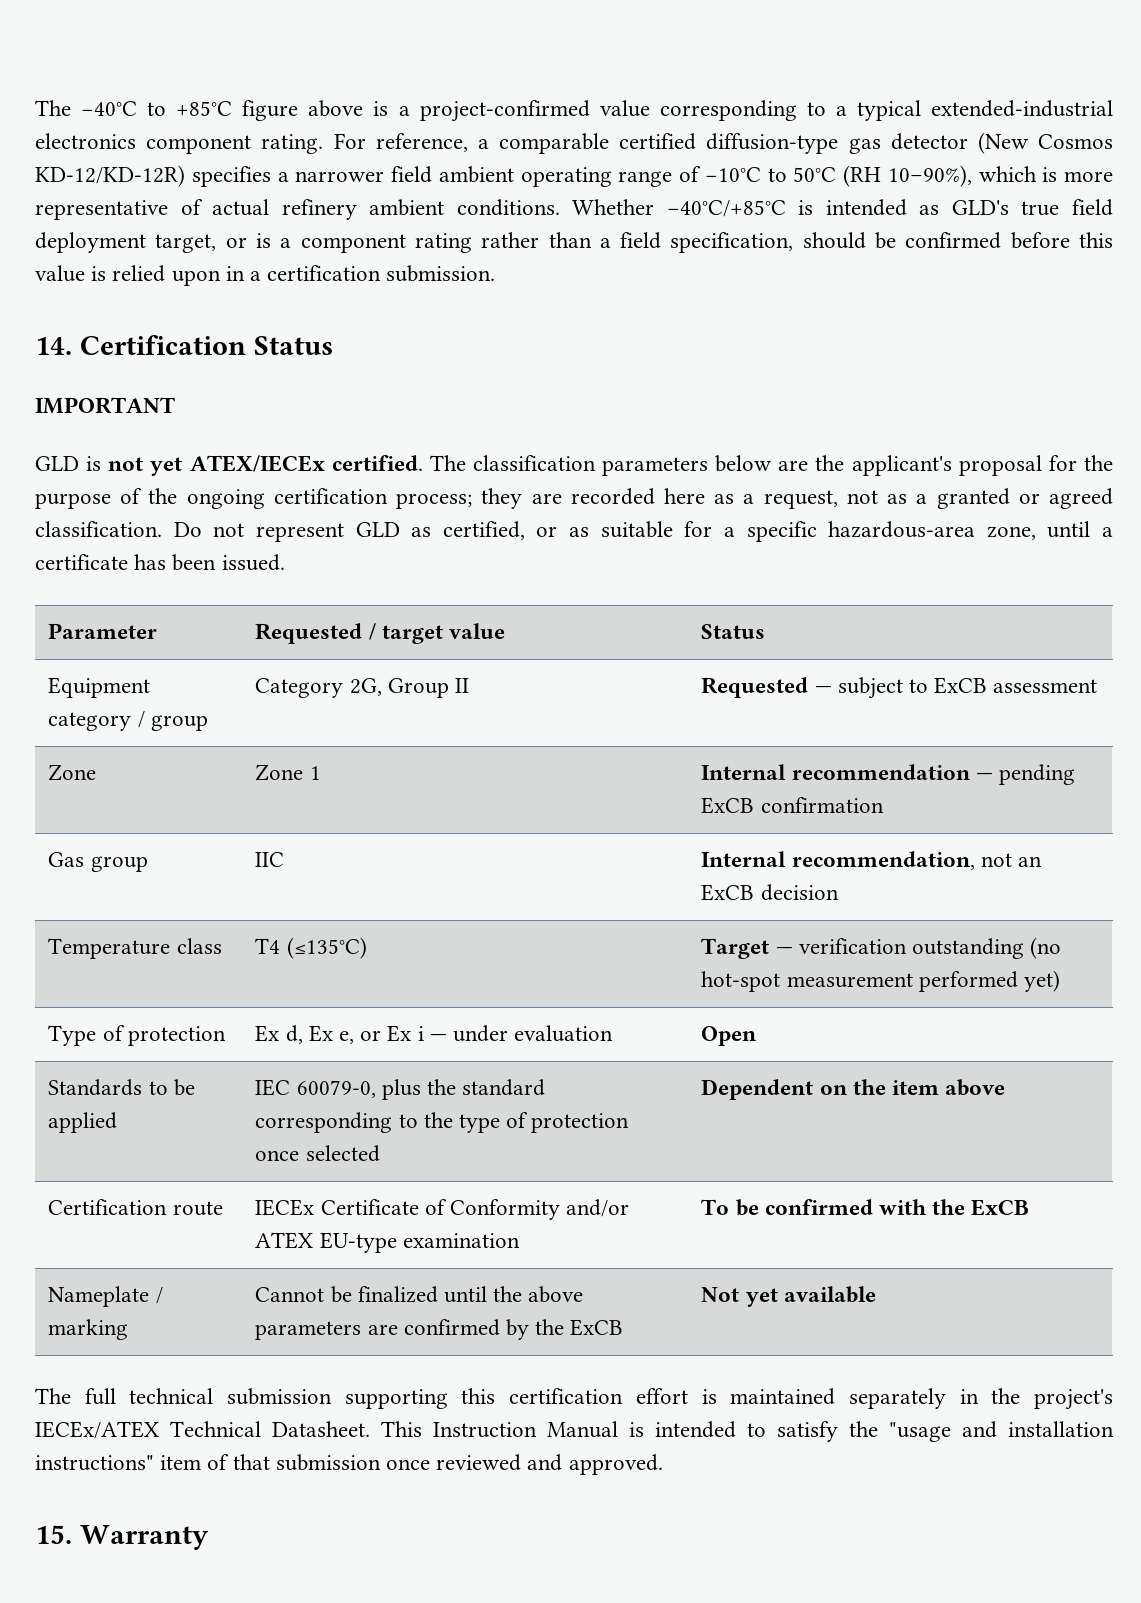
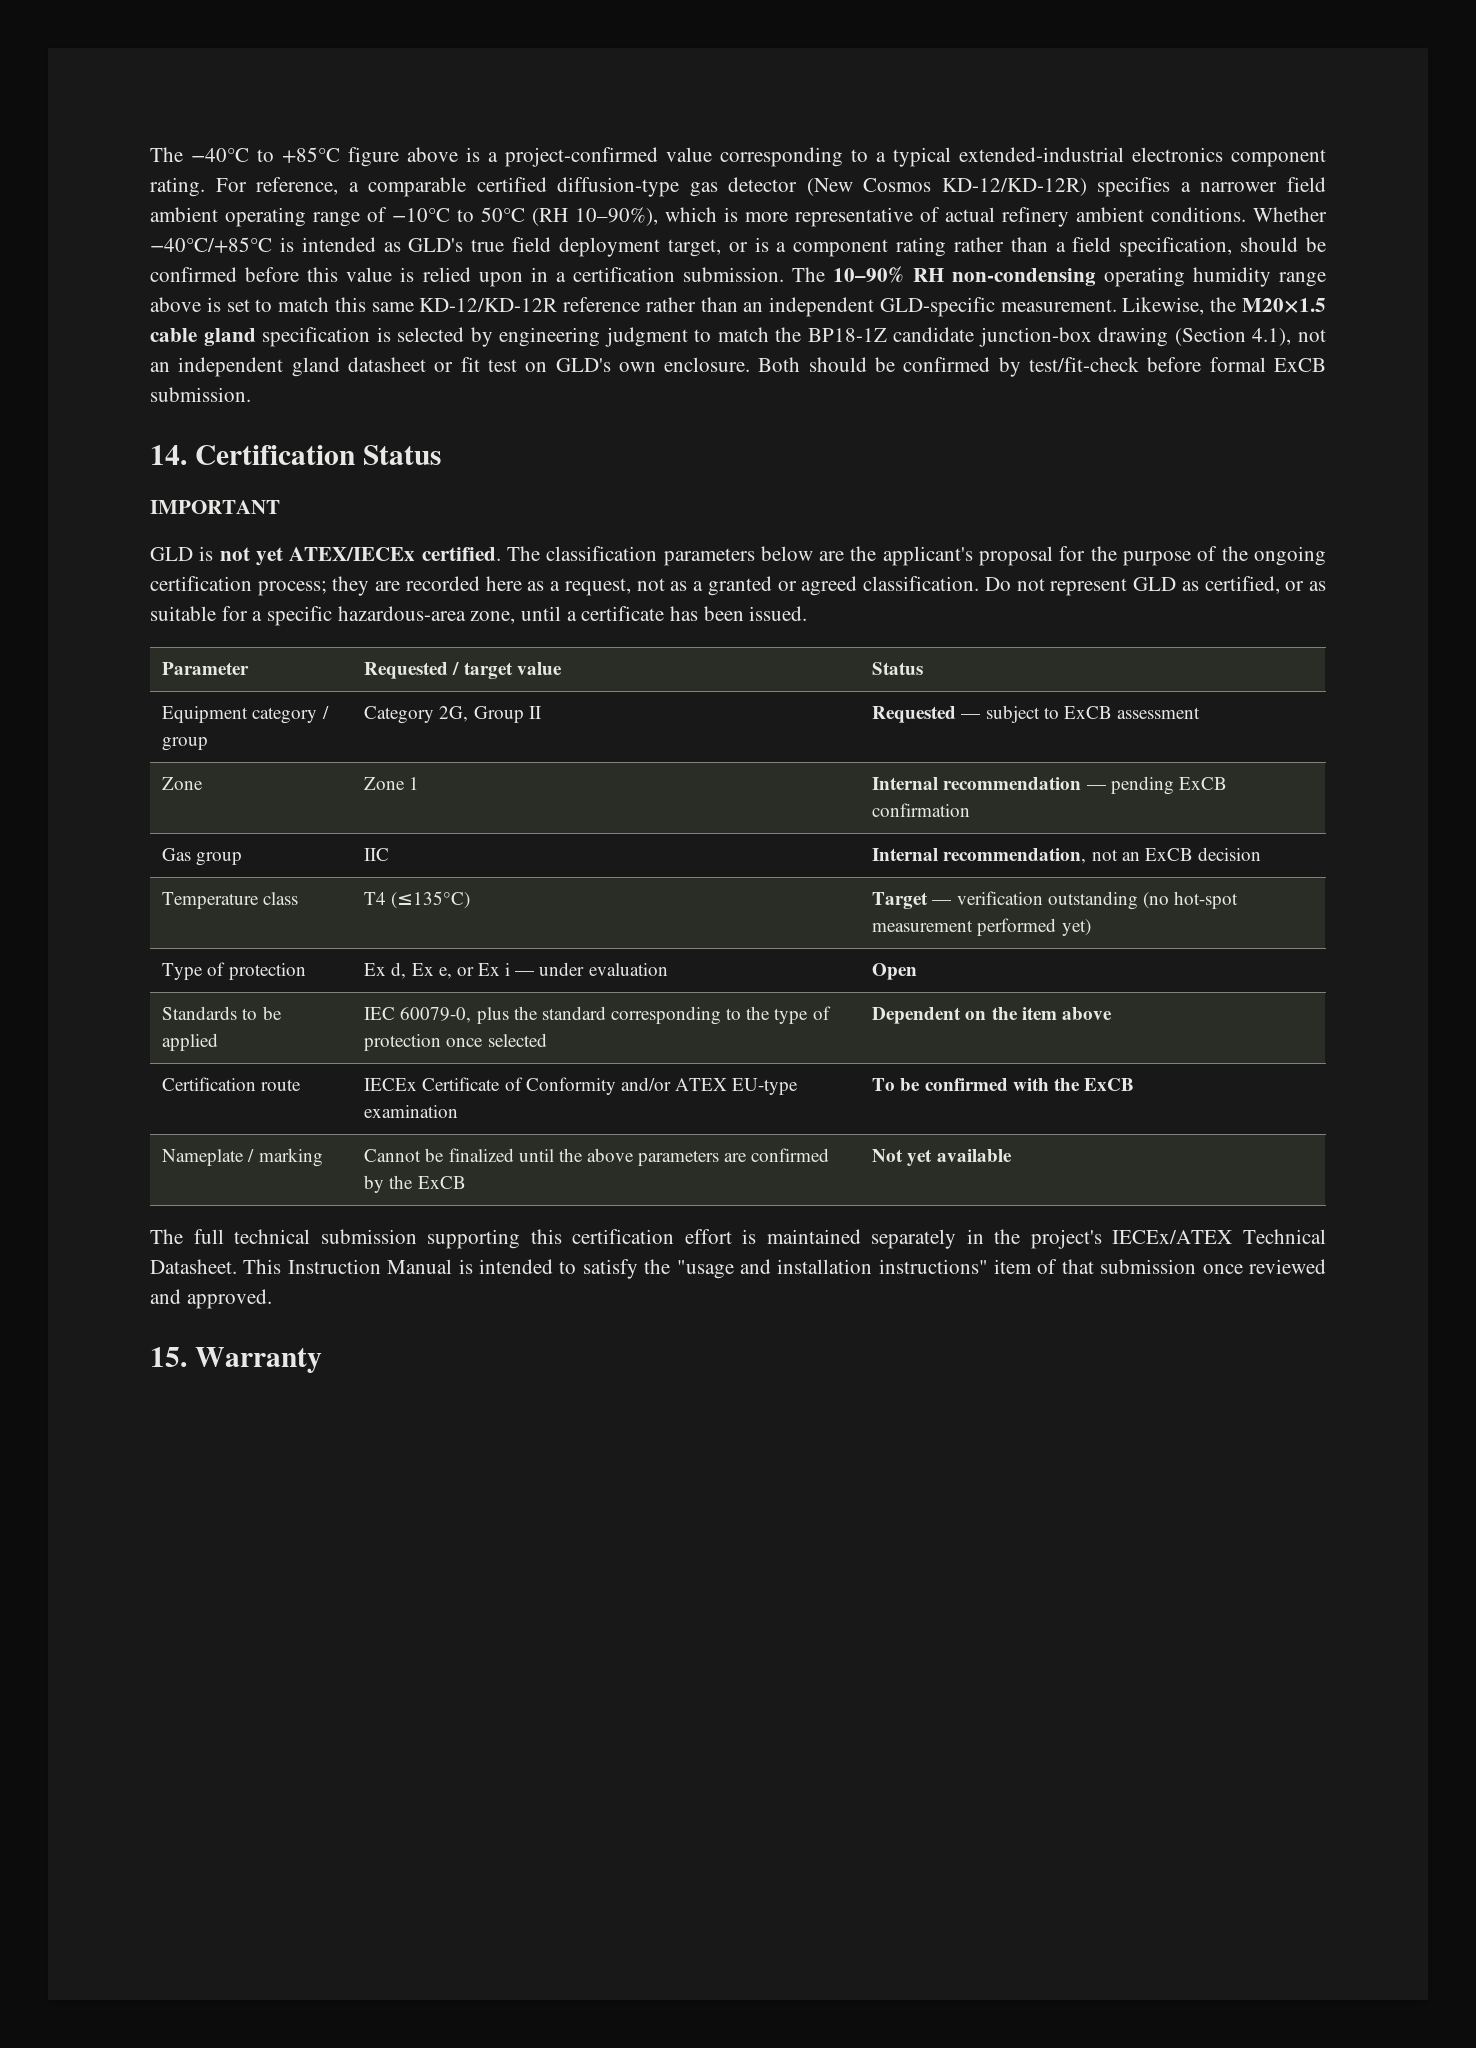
+ The 10–90% RH non-condensing operating humidity range above is set to match this same KD-12/KD-12R reference rather than an independent GLD-specific measurement. Likewise, the M20×1.5 cable gland specification is selected by engineering judgment to match the BP18-1Z candidate junction-box drawing (Section 4.1), not an independent gland datasheet or fit test on GLD's own enclosure. Both should be confirmed by test/fit-check before formal ExCB submission.

